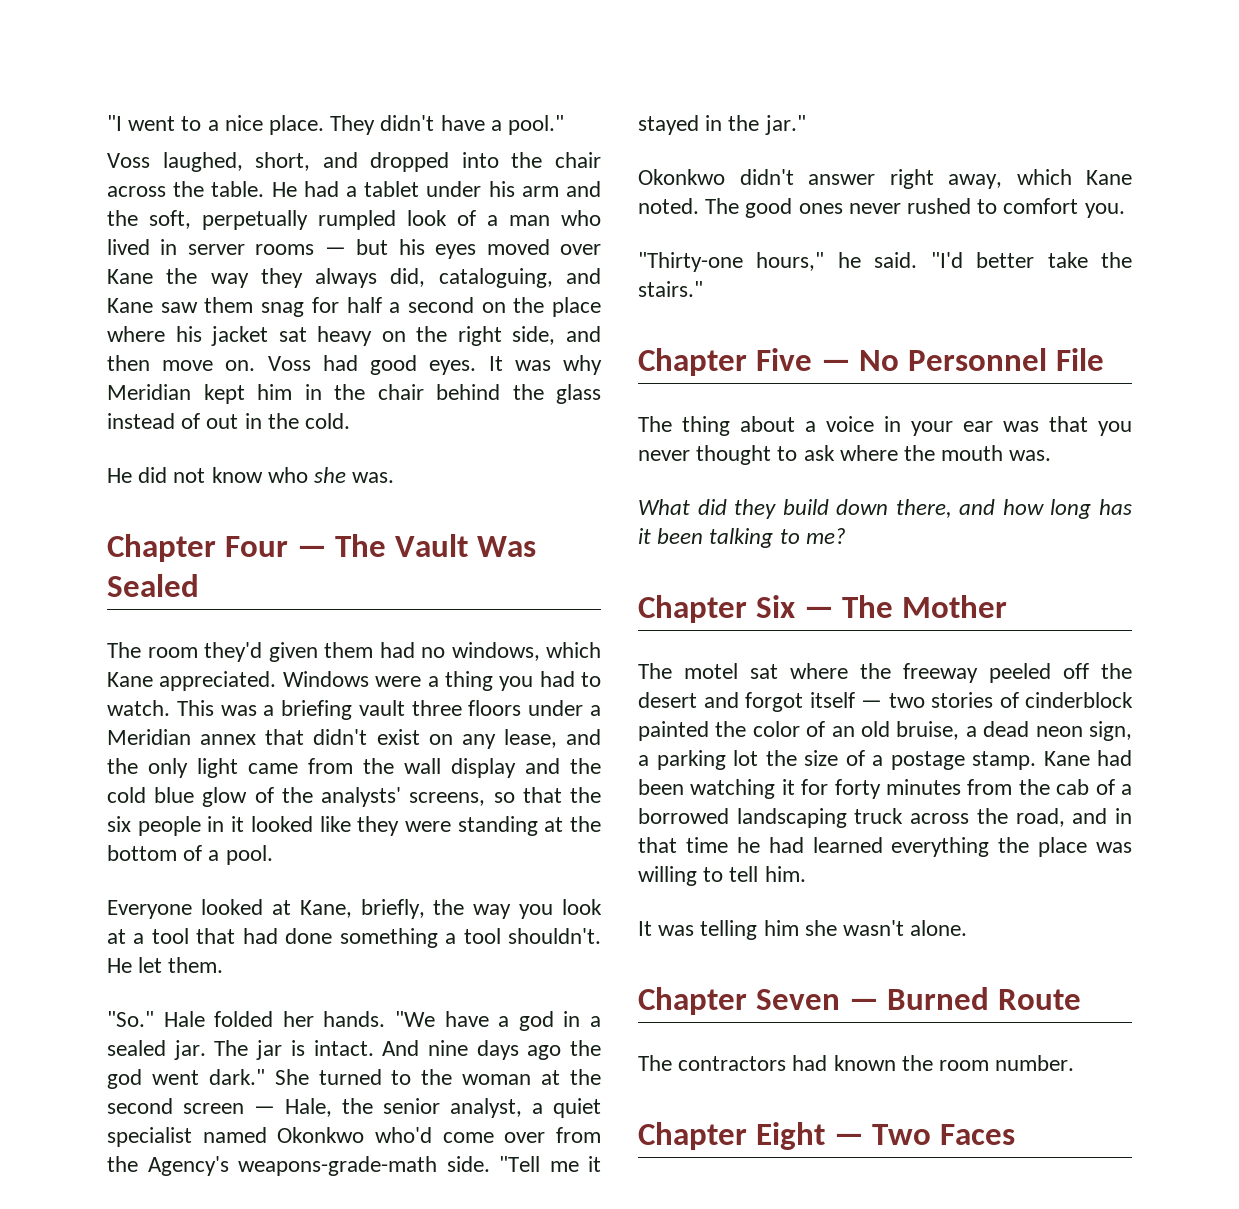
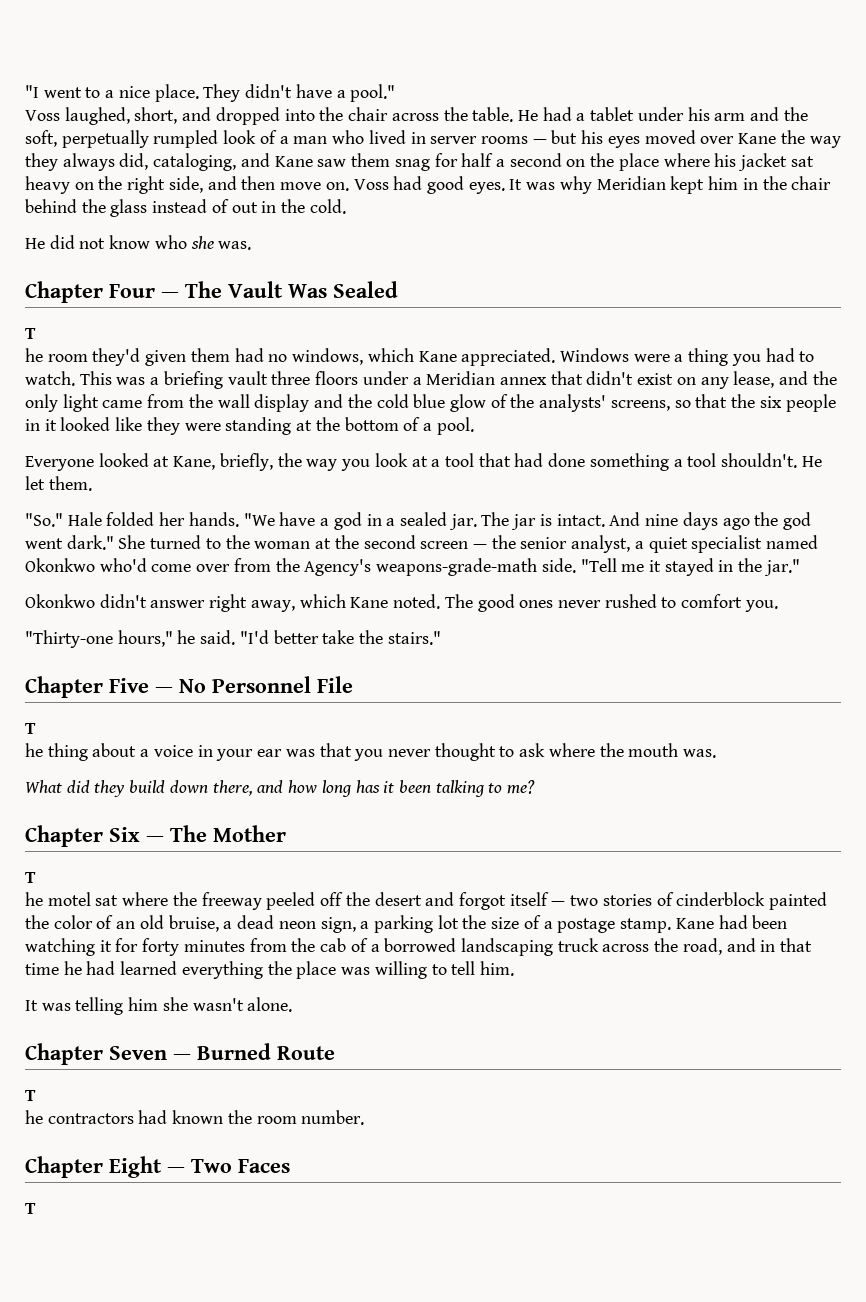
- He had a tablet under his arm and the soft, perpetually rumpled look of a man who lived in server rooms — but his eyes moved over Kane the way they always did, cataloguing, and Kane saw them snag for half a second on the place where his jacket sat heavy on the right side, and then move on.
+ He had a tablet under his arm and the soft, perpetually rumpled look of a man who lived in server rooms — but his eyes moved over Kane the way they always did, cataloging, and Kane saw them snag for half a second on the place where his jacket sat heavy on the right side, and then move on.
  Chapter Four — The Vault Was Sealed
- The room they'd given them had no windows, which Kane appreciated.
+ T
+ he room they'd given them had no windows, which Kane appreciated.
- She turned to the woman at the second screen — Hale, the senior analyst, a quiet specialist named Okonkwo who'd come over from the Agency's weapons-grade-math side.
+ She turned to the woman at the second screen — the senior analyst, a quiet specialist named Okonkwo who'd come over from the Agency's weapons-grade-math side.
  Chapter Five — No Personnel File
- The thing about a voice in your ear was that you never thought to ask where the mouth was.
+ T
+ he thing about a voice in your ear was that you never thought to ask where the mouth was.
  Chapter Six — The Mother
- The motel sat where the freeway peeled off the desert and forgot itself — two stories of cinderblock painted the color of an old bruise, a dead neon sign, a parking lot the size of a postage stamp.
+ T
+ he motel sat where the freeway peeled off the desert and forgot itself — two stories of cinderblock painted the color of an old bruise, a dead neon sign, a parking lot the size of a postage stamp.
  Chapter Seven — Burned Route
- The contractors had known the room number.
+ T
+ he contractors had known the room number.
  Chapter Eight — Two Faces
+ T

